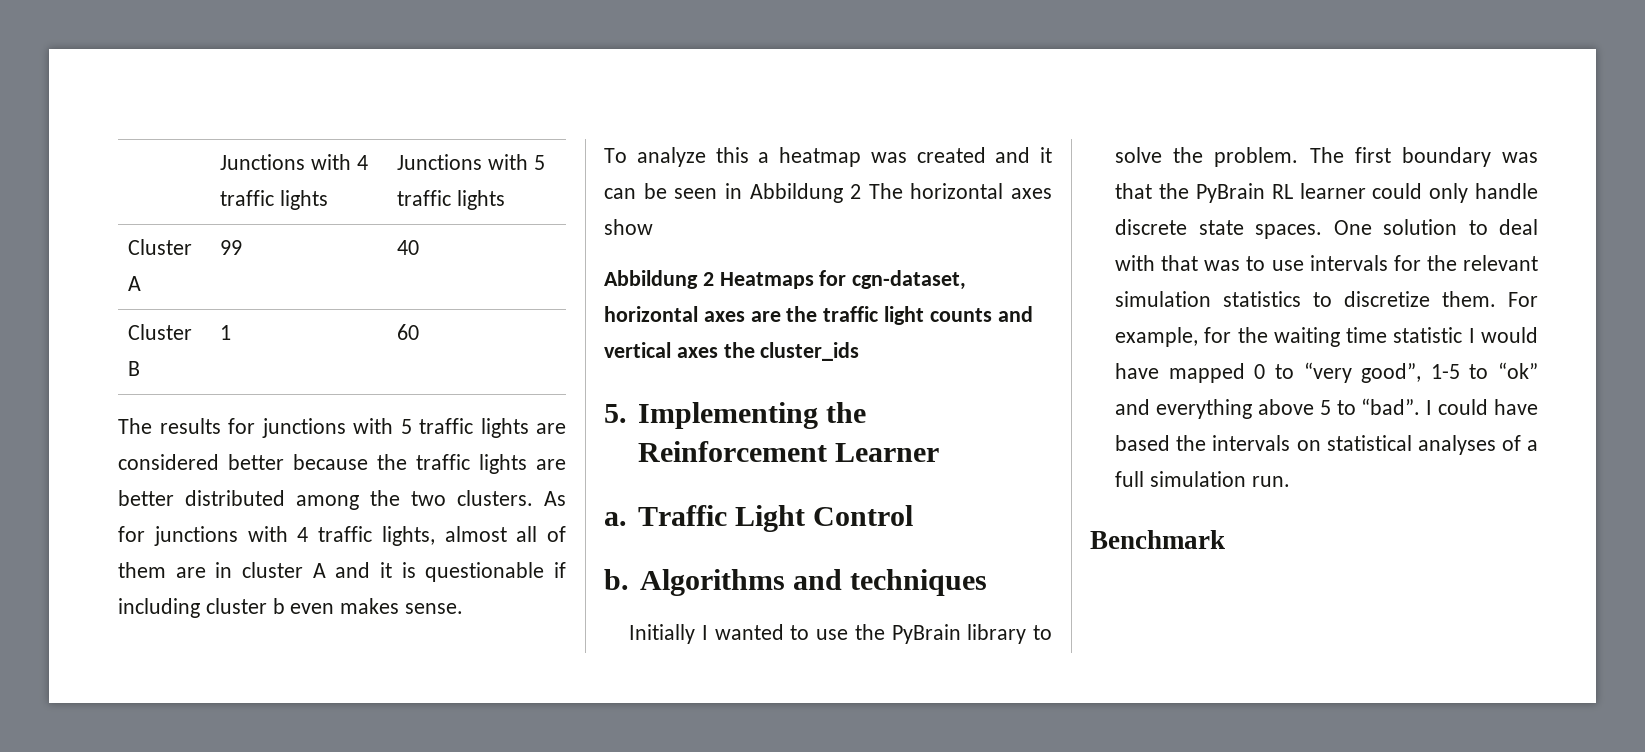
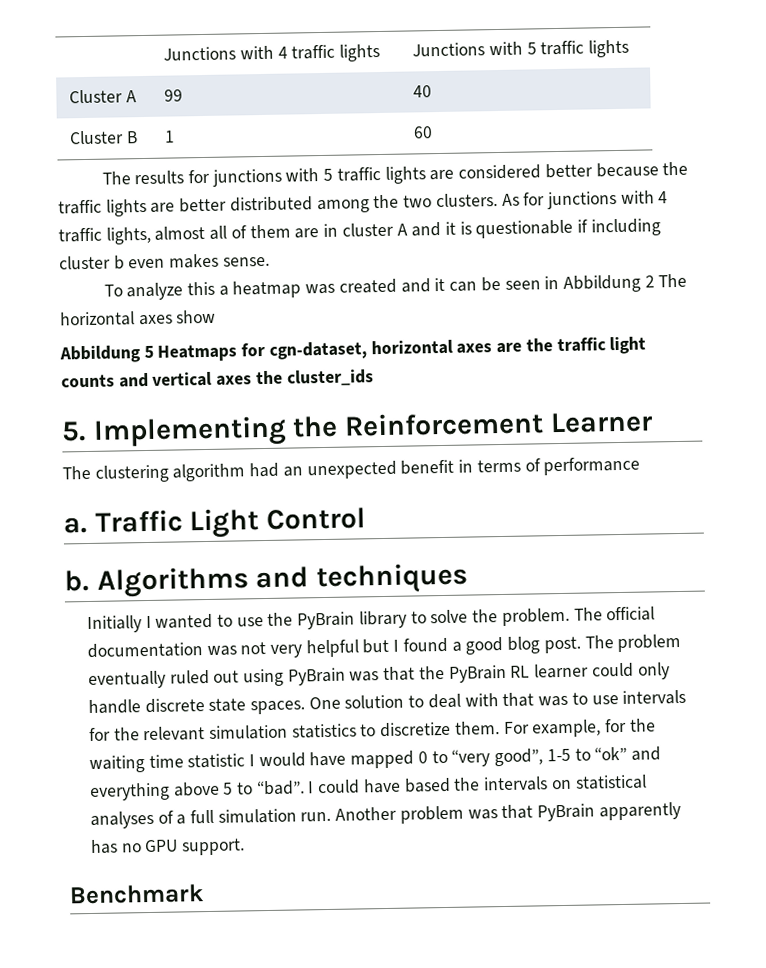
- Abbildung 2 Heatmaps for cgn-dataset, horizontal axes are the traffic light counts and vertical axes the cluster_ids
+ Abbildung 5 Heatmaps for cgn-dataset, horizontal axes are the traffic light counts and vertical axes the cluster_ids
+ The clustering algorithm had an unexpected benefit in terms of performance
- The first boundary was that the PyBrain RL learner could only handle discrete state spaces.
+ The official documentation was not very helpful but I found a good blog post. The problem eventually ruled out using PyBrain was that the PyBrain RL learner could only handle discrete state spaces.
+ Another problem was that PyBrain apparently has no GPU support.

